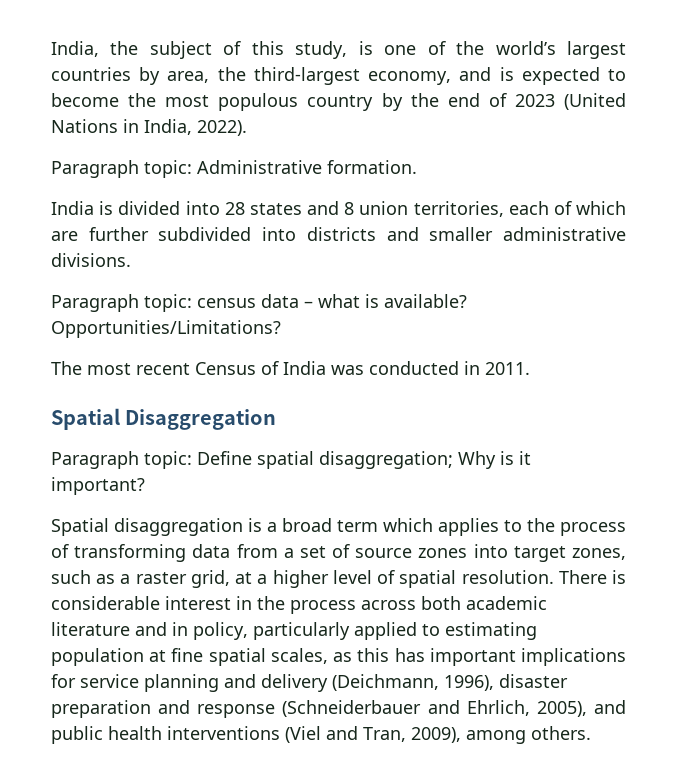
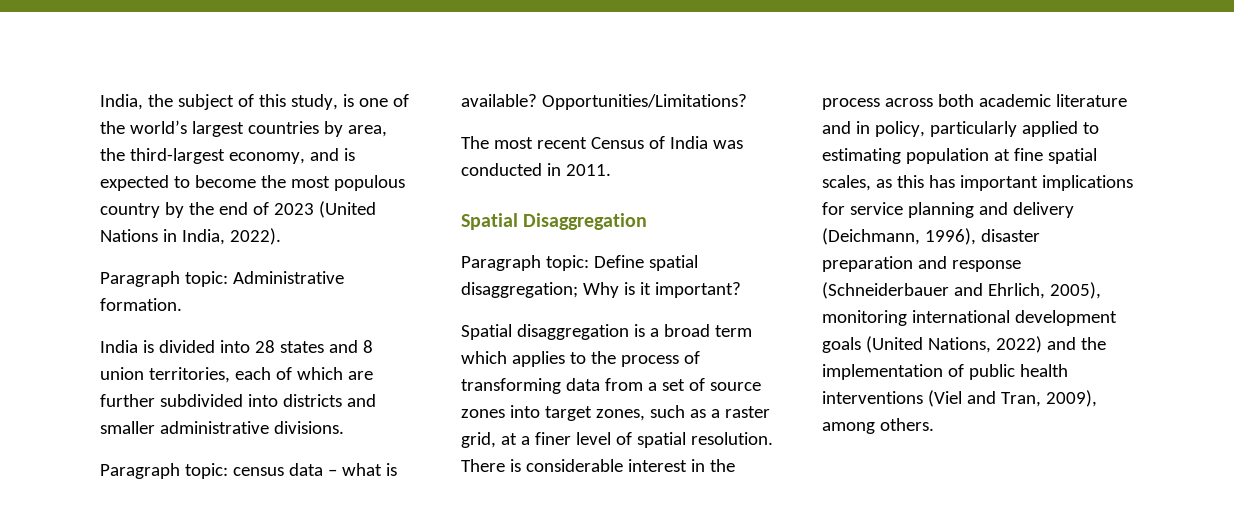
- Spatial disaggregation is a broad term which applies to the process of transforming data from a set of source zones into target zones, such as a raster grid, at a higher level of spatial resolution.
+ Spatial disaggregation is a broad term which applies to the process of transforming data from a set of source zones into target zones, such as a raster grid, at a finer level of spatial resolution.
- There is considerable interest in the process across both academic literature and in policy, particularly applied to estimating population at fine spatial scales, as this has important implications for service planning and delivery (Deichmann, 1996), disaster preparation and response (Schneiderbauer and Ehrlich, 2005), and public health interventions (Viel and Tran, 2009), among others.
+ There is considerable interest in the process across both academic literature and in policy, particularly applied to estimating population at fine spatial scales, as this has important implications for service planning and delivery (Deichmann, 1996), disaster preparation and response (Schneiderbauer and Ehrlich, 2005), monitoring international development goals (United Nations, 2022) and the implementation of public health interventions (Viel and Tran, 2009), among others.

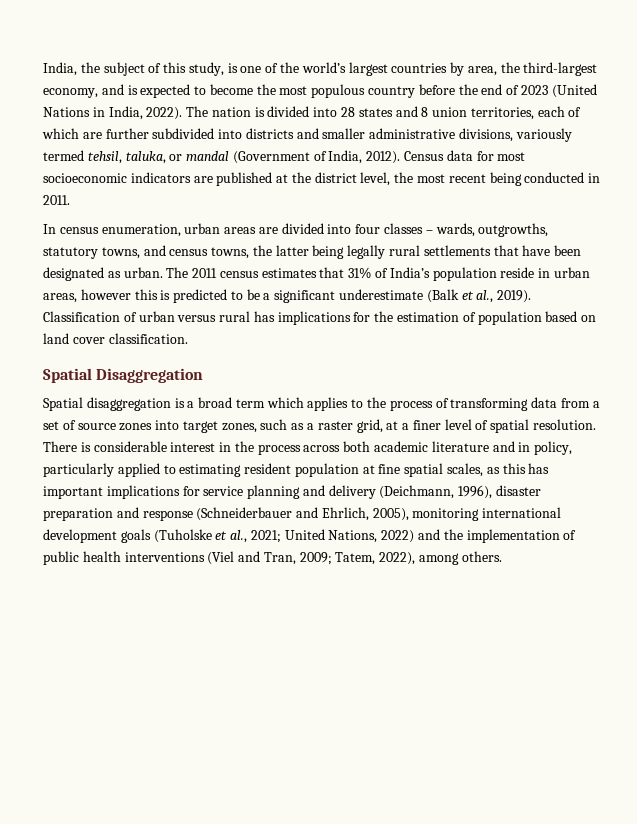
- India, the subject of this study, is one of the world’s largest countries by area, the third-largest economy, and is expected to become the most populous country by the end of 2023 (United Nations in India, 2022).
- Paragraph topic: Administrative formation.
- India is divided into 28 states and 8 union territories, each of which are further subdivided into districts and smaller administrative divisions.
- Paragraph topic: census data – what is available? Opportunities/Limitations?
- The most recent Census of India was conducted in 2011.
+ India, the subject of this study, is one of the world’s largest countries by area, the third-largest economy, and is expected to become the most populous country before the end of 2023 (United Nations in India, 2022). The nation is divided into 28 states and 8 union territories, each of which are further subdivided into districts and smaller administrative divisions, variously termed tehsil, taluka, or mandal (Government of India, 2012). Census data for most socioeconomic indicators are published at the district level, the most recent being conducted in 2011.
+ In census enumeration, urban areas are divided into four classes – wards, outgrowths, statutory towns, and census towns, the latter being legally rural settlements that have been designated as urban. The 2011 census estimates that 31% of India’s population reside in urban areas, however this is predicted to be a significant underestimate (Balk et al., 2019). Classification of urban versus rural has implications for the estimation of population based on land cover classification.
  Spatial Disaggregation
- Paragraph topic: Define spatial disaggregation; Why is it important?
- There is considerable interest in the process across both academic literature and in policy, particularly applied to estimating population at fine spatial scales, as this has important implications for service planning and delivery (Deichmann, 1996), disaster preparation and response (Schneiderbauer and Ehrlich, 2005), monitoring international development goals (United Nations, 2022) and the implementation of public health interventions (Viel and Tran, 2009), among others.
+ There is considerable interest in the process across both academic literature and in policy, particularly applied to estimating resident population at fine spatial scales, as this has important implications for service planning and delivery (Deichmann, 1996), disaster preparation and response (Schneiderbauer and Ehrlich, 2005), monitoring international development goals (Tuholske et al., 2021; United Nations, 2022) and the implementation of public health interventions (Viel and Tran, 2009; Tatem, 2022), among others.

